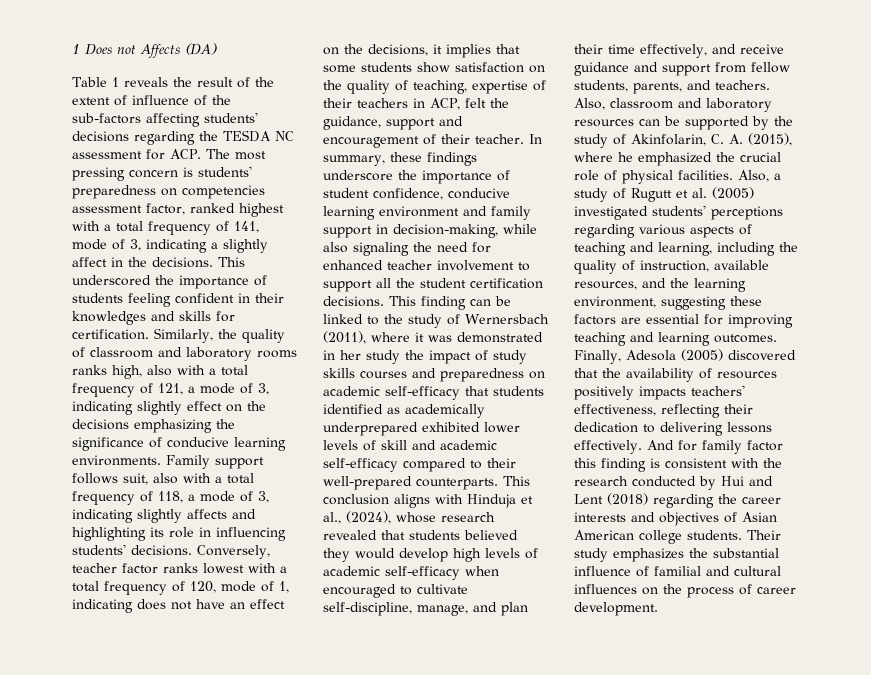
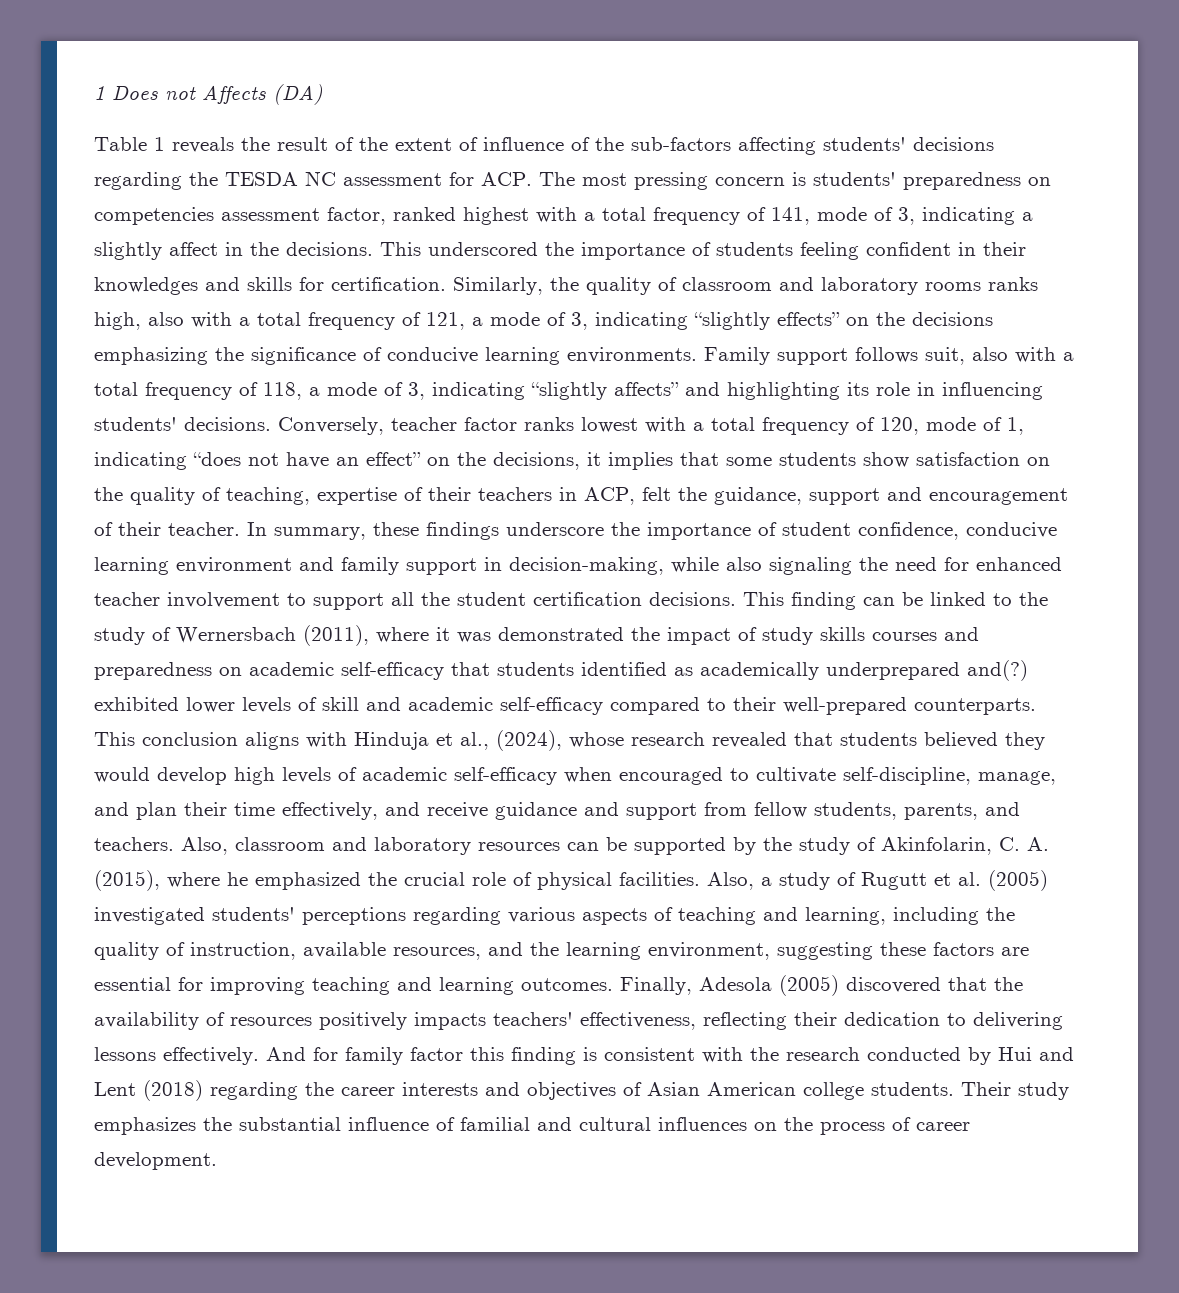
- Similarly, the quality of classroom and laboratory rooms ranks high, also with a total frequency of 121, a mode of 3, indicating slightly effect on the decisions emphasizing the significance of conducive learning environments.
+ Similarly, the quality of classroom and laboratory rooms ranks high, also with a total frequency of 121, a mode of 3, indicating “slightly effects” on the decisions emphasizing the significance of conducive learning environments.
- Family support follows suit, also with a total frequency of 118, a mode of 3, indicating slightly affects and highlighting its role in influencing students' decisions.
+ Family support follows suit, also with a total frequency of 118, a mode of 3, indicating “slightly affects” and highlighting its role in influencing students' decisions.
- Conversely, teacher factor ranks lowest with a total frequency of 120, mode of 1, indicating does not have an effect on the decisions, it implies that some students show satisfaction on the quality of teaching, expertise of their teachers in ACP, felt the guidance, support and encouragement of their teacher.
+ Conversely, teacher factor ranks lowest with a total frequency of 120, mode of 1, indicating “does not have an effect” on the decisions, it implies that some students show satisfaction on the quality of teaching, expertise of their teachers in ACP, felt the guidance, support and encouragement of their teacher.
- This finding can be linked to the study of Wernersbach (2011), where it was demonstrated in her study the impact of study skills courses and preparedness on academic self-efficacy that students identified as academically underprepared exhibited lower levels of skill and academic self-efficacy compared to their well-prepared counterparts.
+ This finding can be linked to the study of Wernersbach (2011), where it was demonstrated the impact of study skills courses and preparedness on academic self-efficacy that students identified as academically underprepared and(?) exhibited lower levels of skill and academic self-efficacy compared to their well-prepared counterparts.

